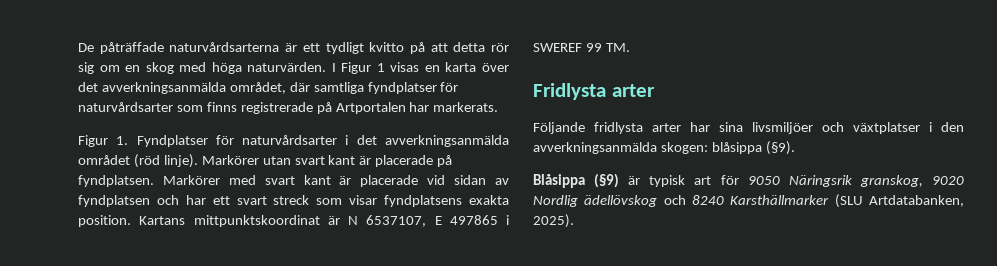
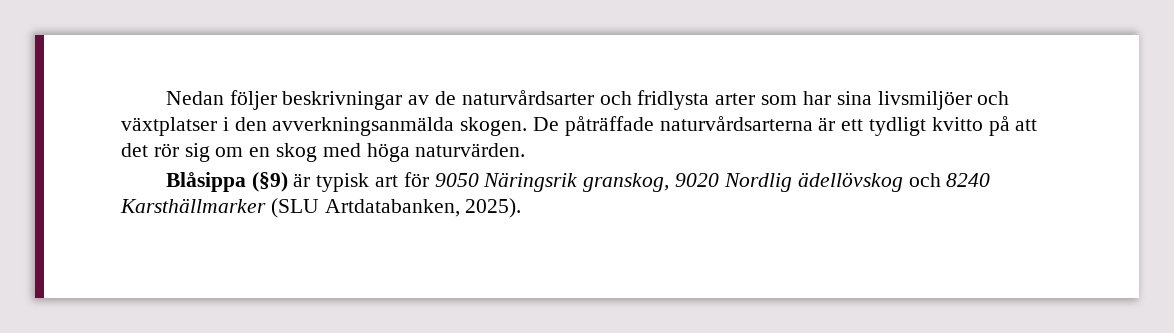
+ Nedan följer beskrivningar av de naturvårdsarter och fridlysta arter som har sina livsmiljöer och växtplatser i den avverkningsanmälda skogen.
- De påträffade naturvårdsarterna är ett tydligt kvitto på att detta rör sig om en skog med höga naturvärden. I Figur 1 visas en karta över det avverkningsanmälda området, där samtliga fyndplatser för naturvårdsarter som finns registrerade på Artportalen har markerats.
- Figur 1. Fyndplatser för naturvårdsarter i det avverkningsanmälda området (röd linje). Markörer utan svart kant är placerade på fyndplatsen. Markörer med svart kant är placerade vid sidan av fyndplatsen och har ett svart streck som visar fyndplatsens exakta position. Kartans mittpunktskoordinat är N 6537107, E 497865 i SWEREF 99 TM.
- Fridlysta arter
- Följande fridlysta arter har sina livsmiljöer och växtplatser i den avverkningsanmälda skogen: blåsippa (§9).
+ De påträffade naturvårdsarterna är ett tydligt kvitto på att det rör sig om en skog med höga naturvärden.

